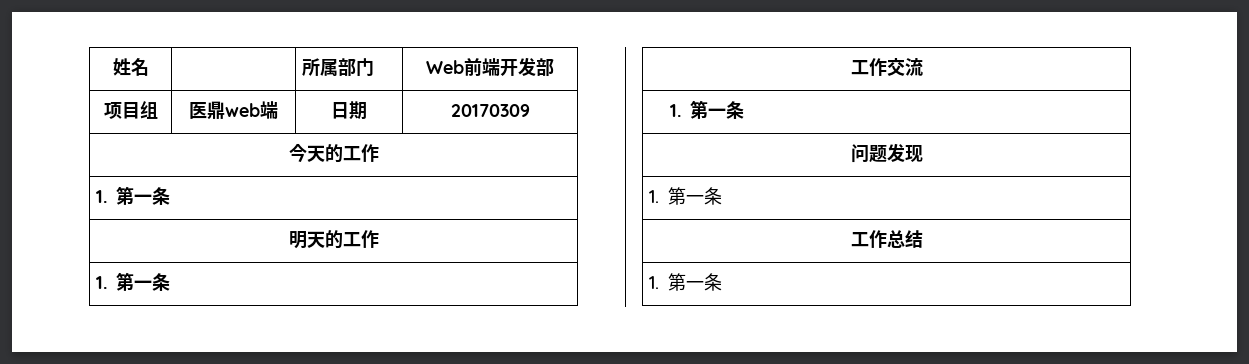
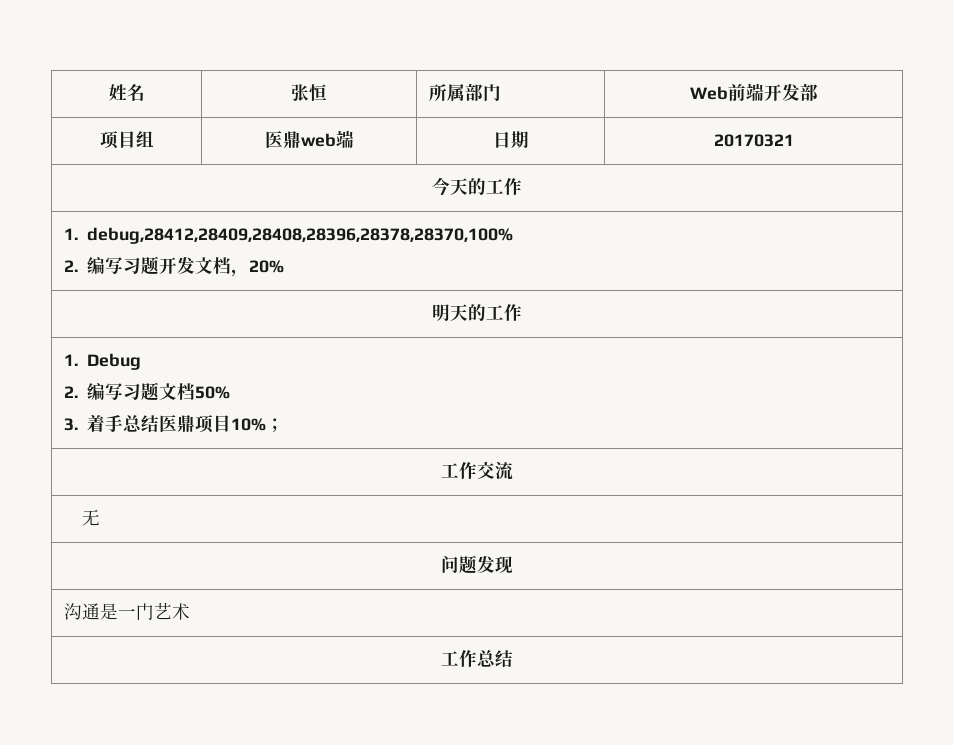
- 姓名 | | 所属部门 | Web前端开发部
+ 姓名 | 张恒 | 所属部门 | Web前端开发部
- 项目组 | 医鼎web端 | 日期 | 20170309
+ 项目组 | 医鼎web端 | 日期 | 20170321
  今天的工作
- 1.第一条
+ 1. debug,28412,28409,28408,28396,28378,28370,100%
+ 2.编写习题开发文档，20%
  明天的工作
- 1.第一条
+ 1. Debug
+ 2.编写习题文档50%
+ 3.着手总结医鼎项目10%；
  工作交流
- 1.第一条
+ 无
  问题发现
- 1.第一条
+ 沟通是一门艺术
  工作总结
- 1.第一条

